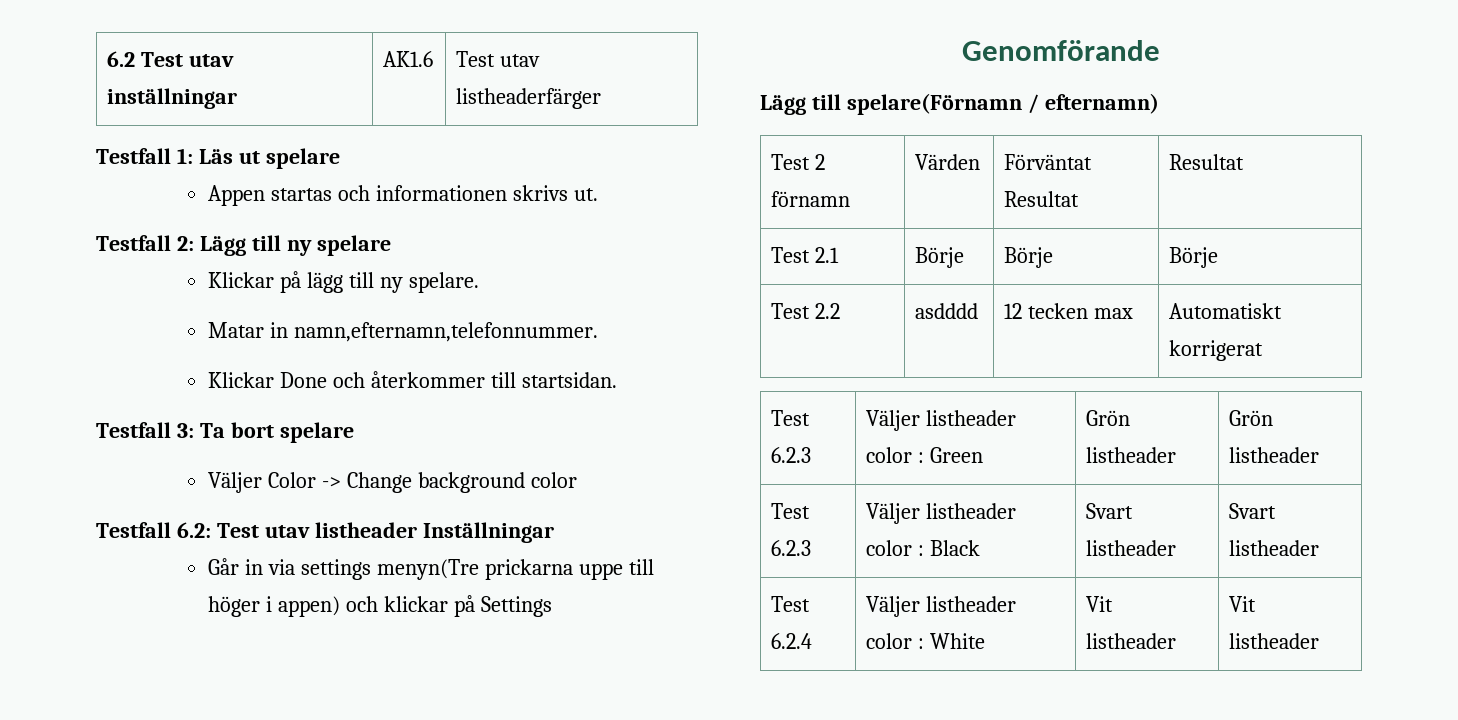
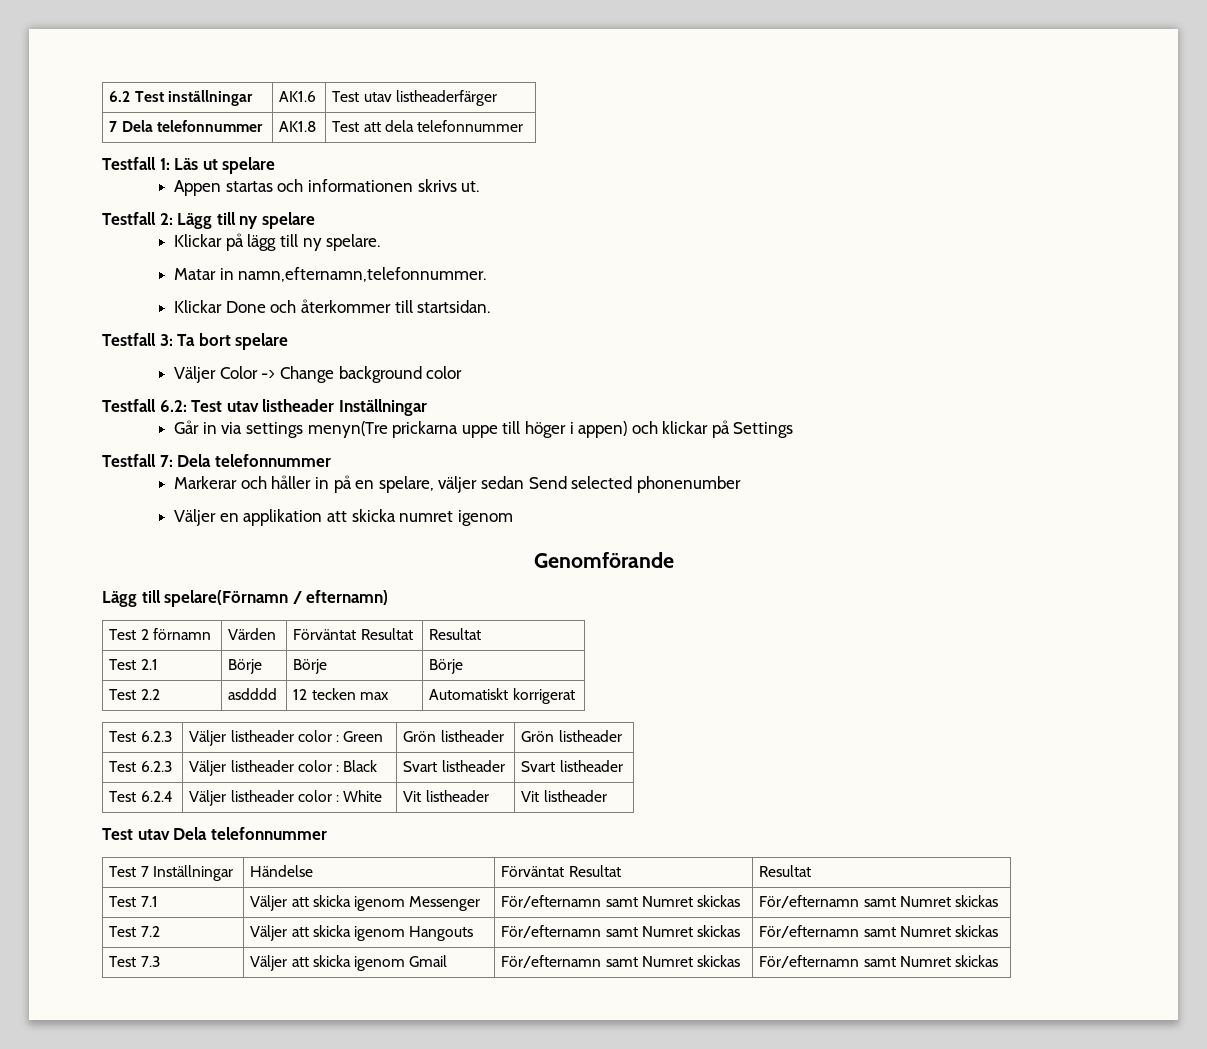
- 6.2 Test utav inställningar | AK1.6 | Test utav listheaderfärger
+ 6.2 Test inställningar | AK1.6 | Test utav listheaderfärger
+ 7 Dela telefonnummer | AK1.8 | Test att dela telefonnummer
+ Testfall 7: Dela telefonnummer
+ Markerar och håller in på en spelare, väljer sedan Send selected phonenumber
+ Väljer en applikation att skicka numret igenom
+ Test utav Dela telefonnummer
+ Test 7 Inställningar | Händelse | Förväntat Resultat | Resultat
+ Test 7.1 | Väljer att skicka igenom Messenger | För/efternamn samt Numret skickas | För/efternamn samt Numret skickas
+ Test 7.2 | Väljer att skicka igenom Hangouts | För/efternamn samt Numret skickas | För/efternamn samt Numret skickas
+ Test 7.3 | Väljer att skicka igenom Gmail | För/efternamn samt Numret skickas | För/efternamn samt Numret skickas

